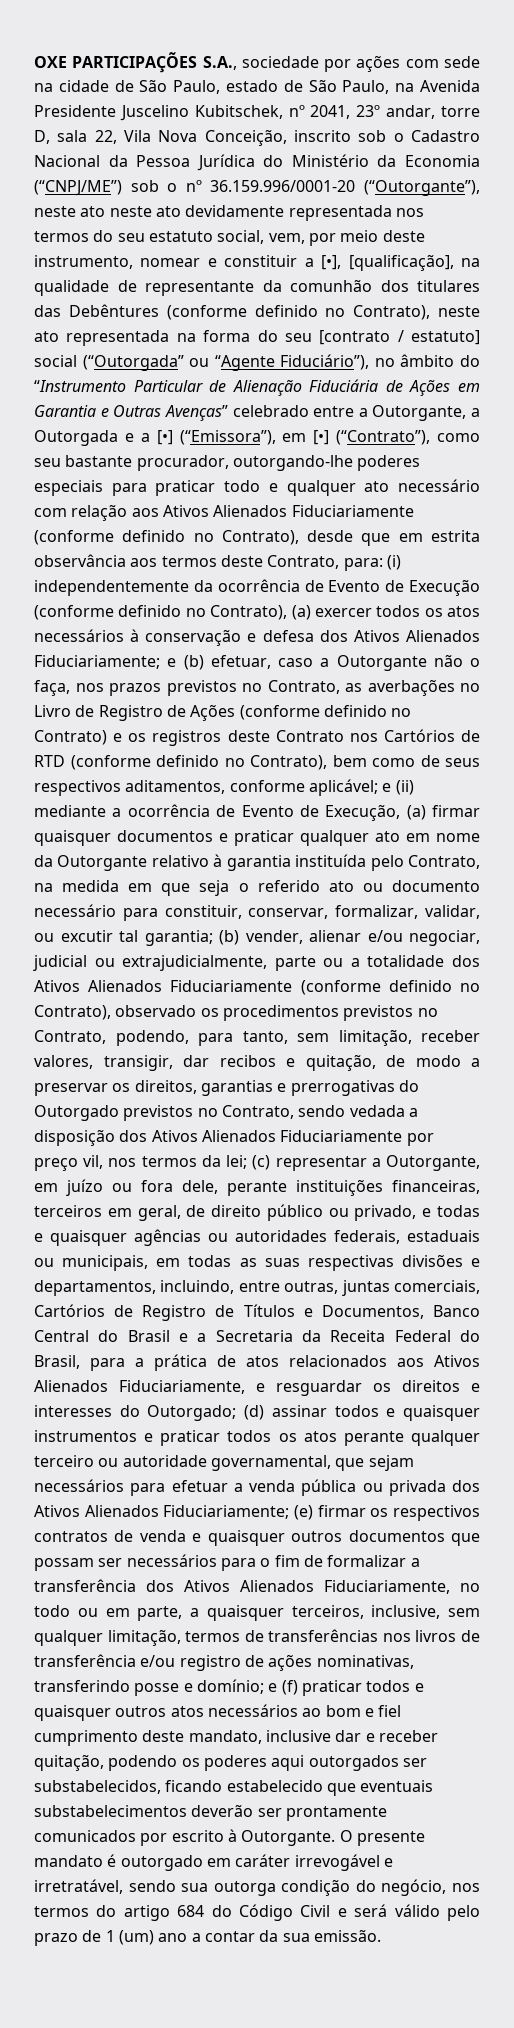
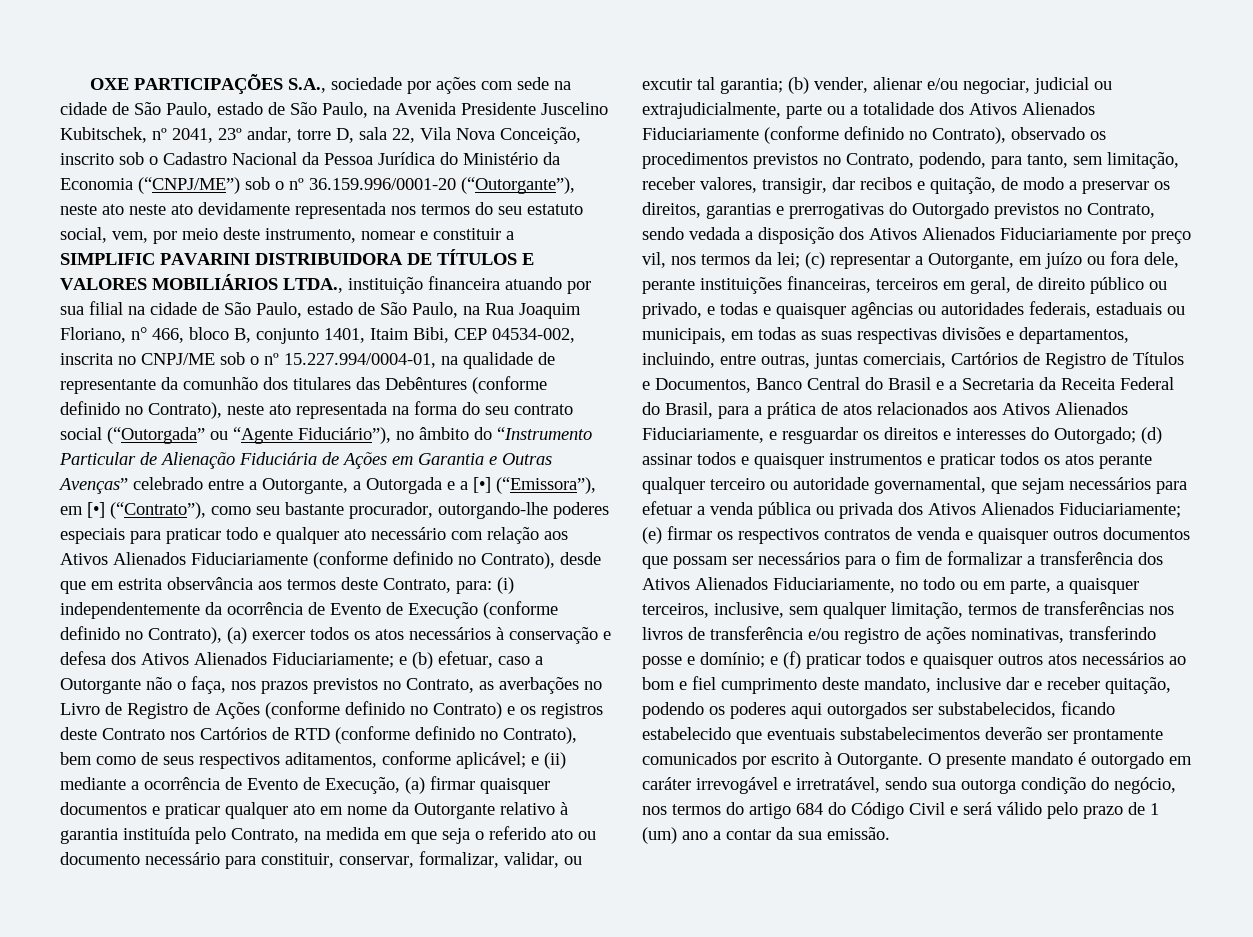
- OXE PARTICIPAÇÕES S.A., sociedade por ações com sede na cidade de São Paulo, estado de São Paulo, na Avenida Presidente Juscelino Kubitschek, nº 2041, 23º andar, torre D, sala 22, Vila Nova Conceição, inscrito sob o Cadastro Nacional da Pessoa Jurídica do Ministério da Economia (“CNPJ/ME”) sob o nº 36.159.996/0001-20 (“Outorgante”), neste ato neste ato devidamente representada nos termos do seu estatuto social, vem, por meio deste instrumento, nomear e constituir a [•], [qualificação], na qualidade de representante da comunhão dos titulares das Debêntures (conforme definido no Contrato), neste ato representada na forma do seu [contrato / estatuto] social (“Outorgada” ou “Agente Fiduciário”), no âmbito do “Instrumento Particular de Alienação Fiduciária de Ações em Garantia e Outras Avenças” celebrado entre a Outorgante, a Outorgada e a [•] (“Emissora”), em [•] (“Contrato”), como seu bastante procurador, outorgando-lhe poderes especiais para praticar todo e qualquer ato necessário com relação aos Ativos Alienados Fiduciariamente (conforme definido no Contrato), desde que em estrita observância aos termos deste Contrato, para:
+ OXE PARTICIPAÇÕES S.A., sociedade por ações com sede na cidade de São Paulo, estado de São Paulo, na Avenida Presidente Juscelino Kubitschek, nº 2041, 23º andar, torre D, sala 22, Vila Nova Conceição, inscrito sob o Cadastro Nacional da Pessoa Jurídica do Ministério da Economia (“CNPJ/ME”) sob o nº 36.159.996/0001-20 (“Outorgante”), neste ato neste ato devidamente representada nos termos do seu estatuto social, vem, por meio deste instrumento, nomear e constituir a SIMPLIFIC PAVARINI DISTRIBUIDORA DE TÍTULOS E VALORES MOBILIÁRIOS LTDA., instituição financeira atuando por sua filial na cidade de São Paulo, estado de São Paulo, na Rua Joaquim Floriano, n° 466, bloco B, conjunto 1401, Itaim Bibi, CEP 04534-002, inscrita no CNPJ/ME sob o nº 15.227.994/0004-01, na qualidade de representante da comunhão dos titulares das Debêntures (conforme definido no Contrato), neste ato representada na forma do seu contrato social (“Outorgada” ou “Agente Fiduciário”), no âmbito do “Instrumento Particular de Alienação Fiduciária de Ações em Garantia e Outras Avenças” celebrado entre a Outorgante, a Outorgada e a [•] (“Emissora”), em [•] (“Contrato”), como seu bastante procurador, outorgando-lhe poderes especiais para praticar todo e qualquer ato necessário com relação aos Ativos Alienados Fiduciariamente (conforme definido no Contrato), desde que em estrita observância aos termos deste Contrato, para:

